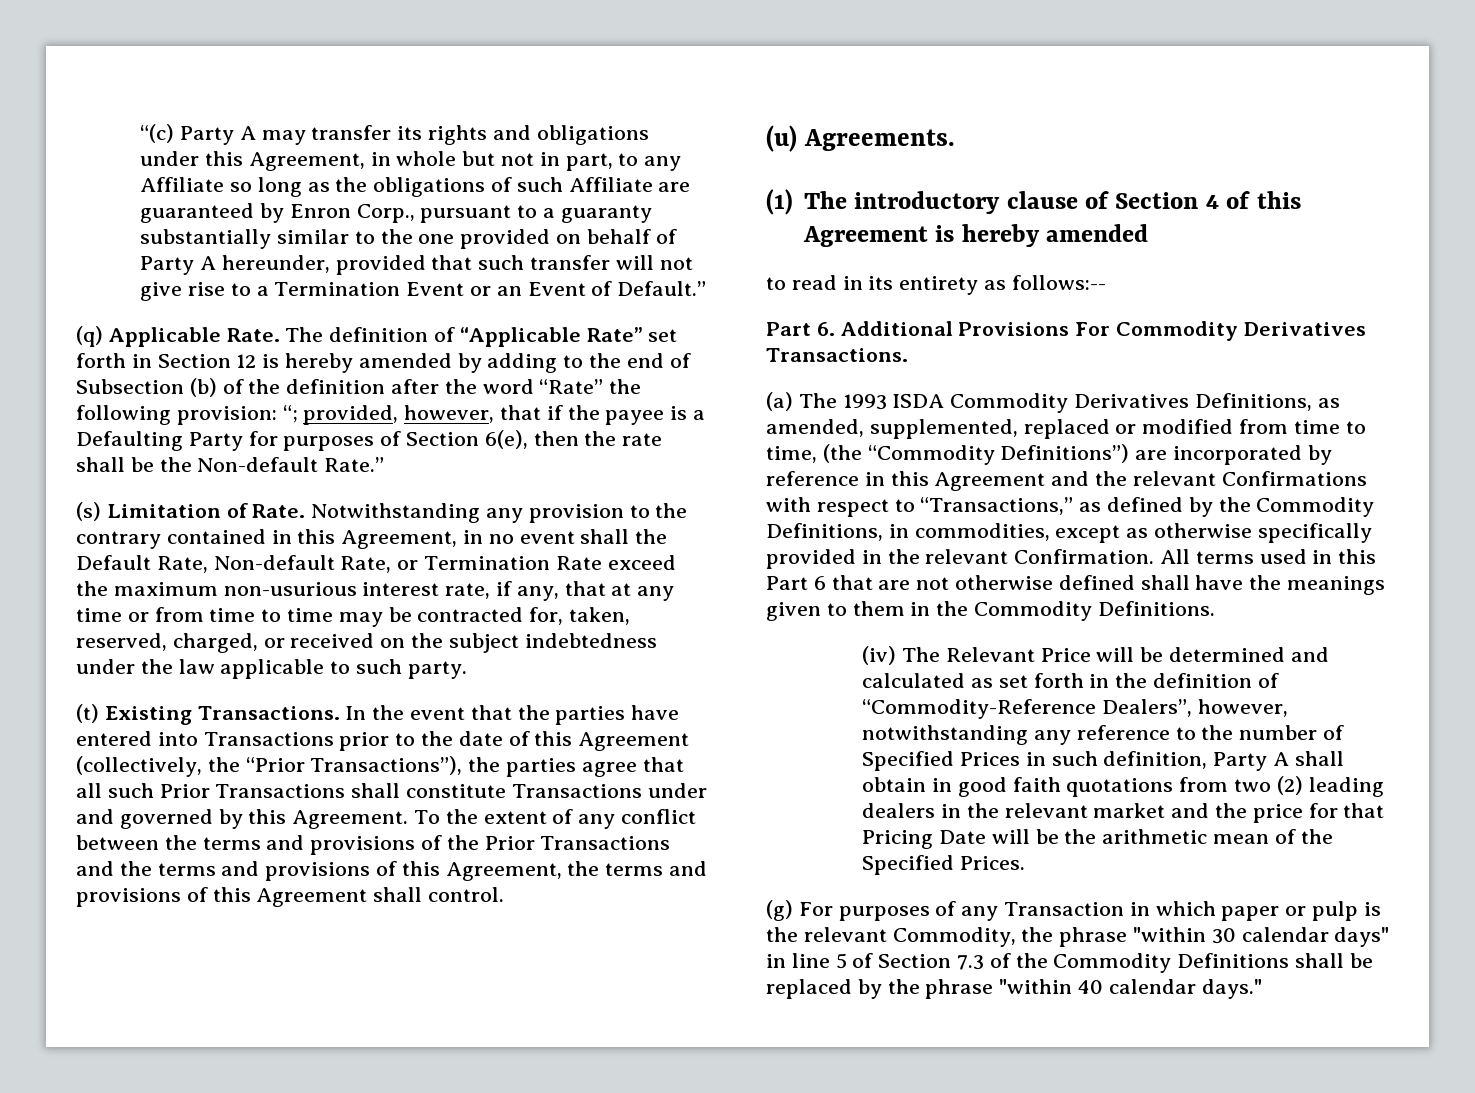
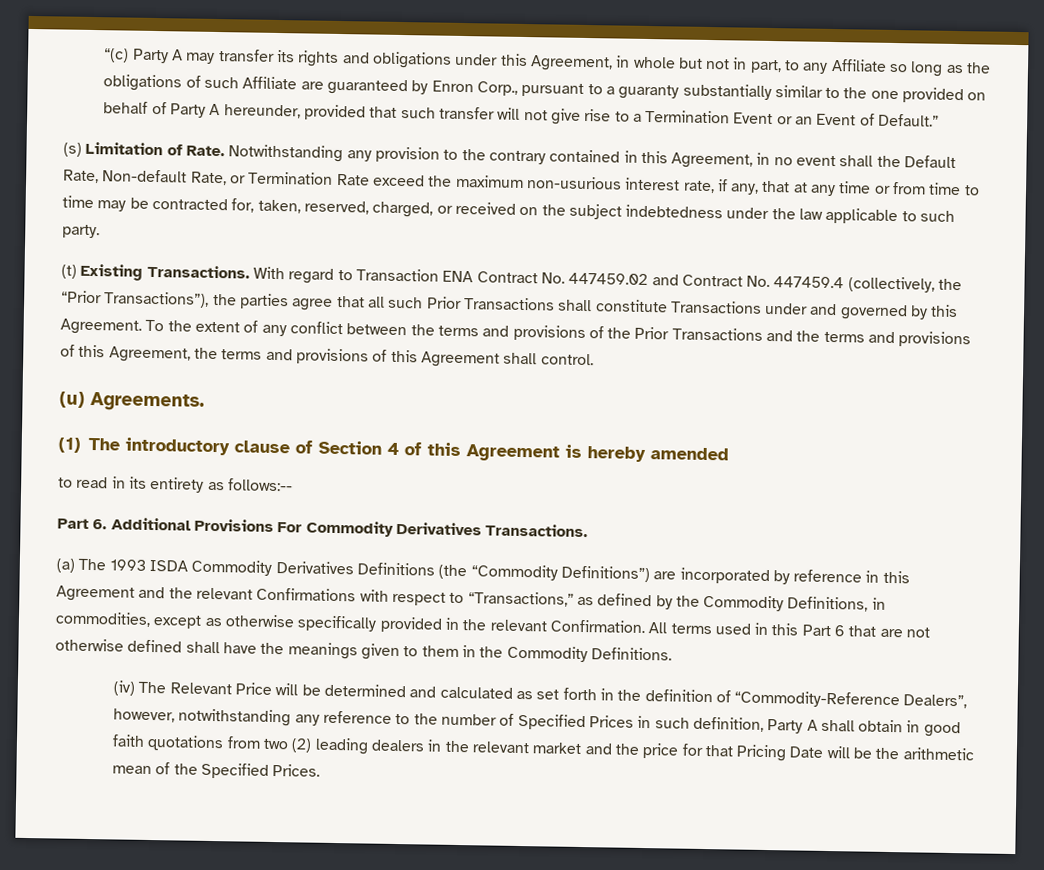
- (q) Applicable Rate. The definition of “Applicable Rate” set forth in Section 12 is hereby amended by adding to the end of Subsection (b) of the definition after the word “Rate” the following provision: “; provided, however, that if the payee is a Defaulting Party for purposes of Section 6(e), then the rate shall be the Non-default Rate.”
- In the event that the parties have entered into Transactions prior to the date of this Agreement (collectively, the “Prior Transactions”), the parties agree that all such Prior Transactions shall constitute Transactions under and governed by this Agreement.
+ With regard to Transaction ENA Contract No. 447459.02 and Contract No. 447459.4 (collectively, the “Prior Transactions”), the parties agree that all such Prior Transactions shall constitute Transactions under and governed by this Agreement.
- (a) The 1993 ISDA Commodity Derivatives Definitions, as amended, supplemented, replaced or modified from time to time, (the “Commodity Definitions”) are incorporated by reference in this Agreement and the relevant Confirmations with respect to “Transactions,” as defined by the Commodity Definitions, in commodities, except as otherwise specifically provided in the relevant Confirmation.
+ (a) The 1993 ISDA Commodity Derivatives Definitions (the “Commodity Definitions”) are incorporated by reference in this Agreement and the relevant Confirmations with respect to “Transactions,” as defined by the Commodity Definitions, in commodities, except as otherwise specifically provided in the relevant Confirmation.
- (g) For purposes of any Transaction in which paper or pulp is the relevant Commodity, the phrase "within 30 calendar days" in line 5 of Section 7.3 of the Commodity Definitions shall be replaced by the phrase "within 40 calendar days."

